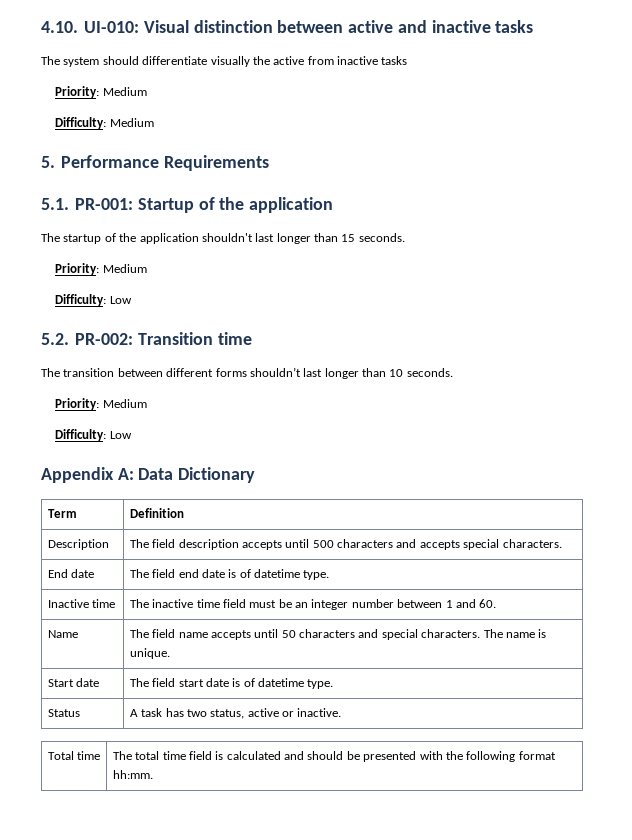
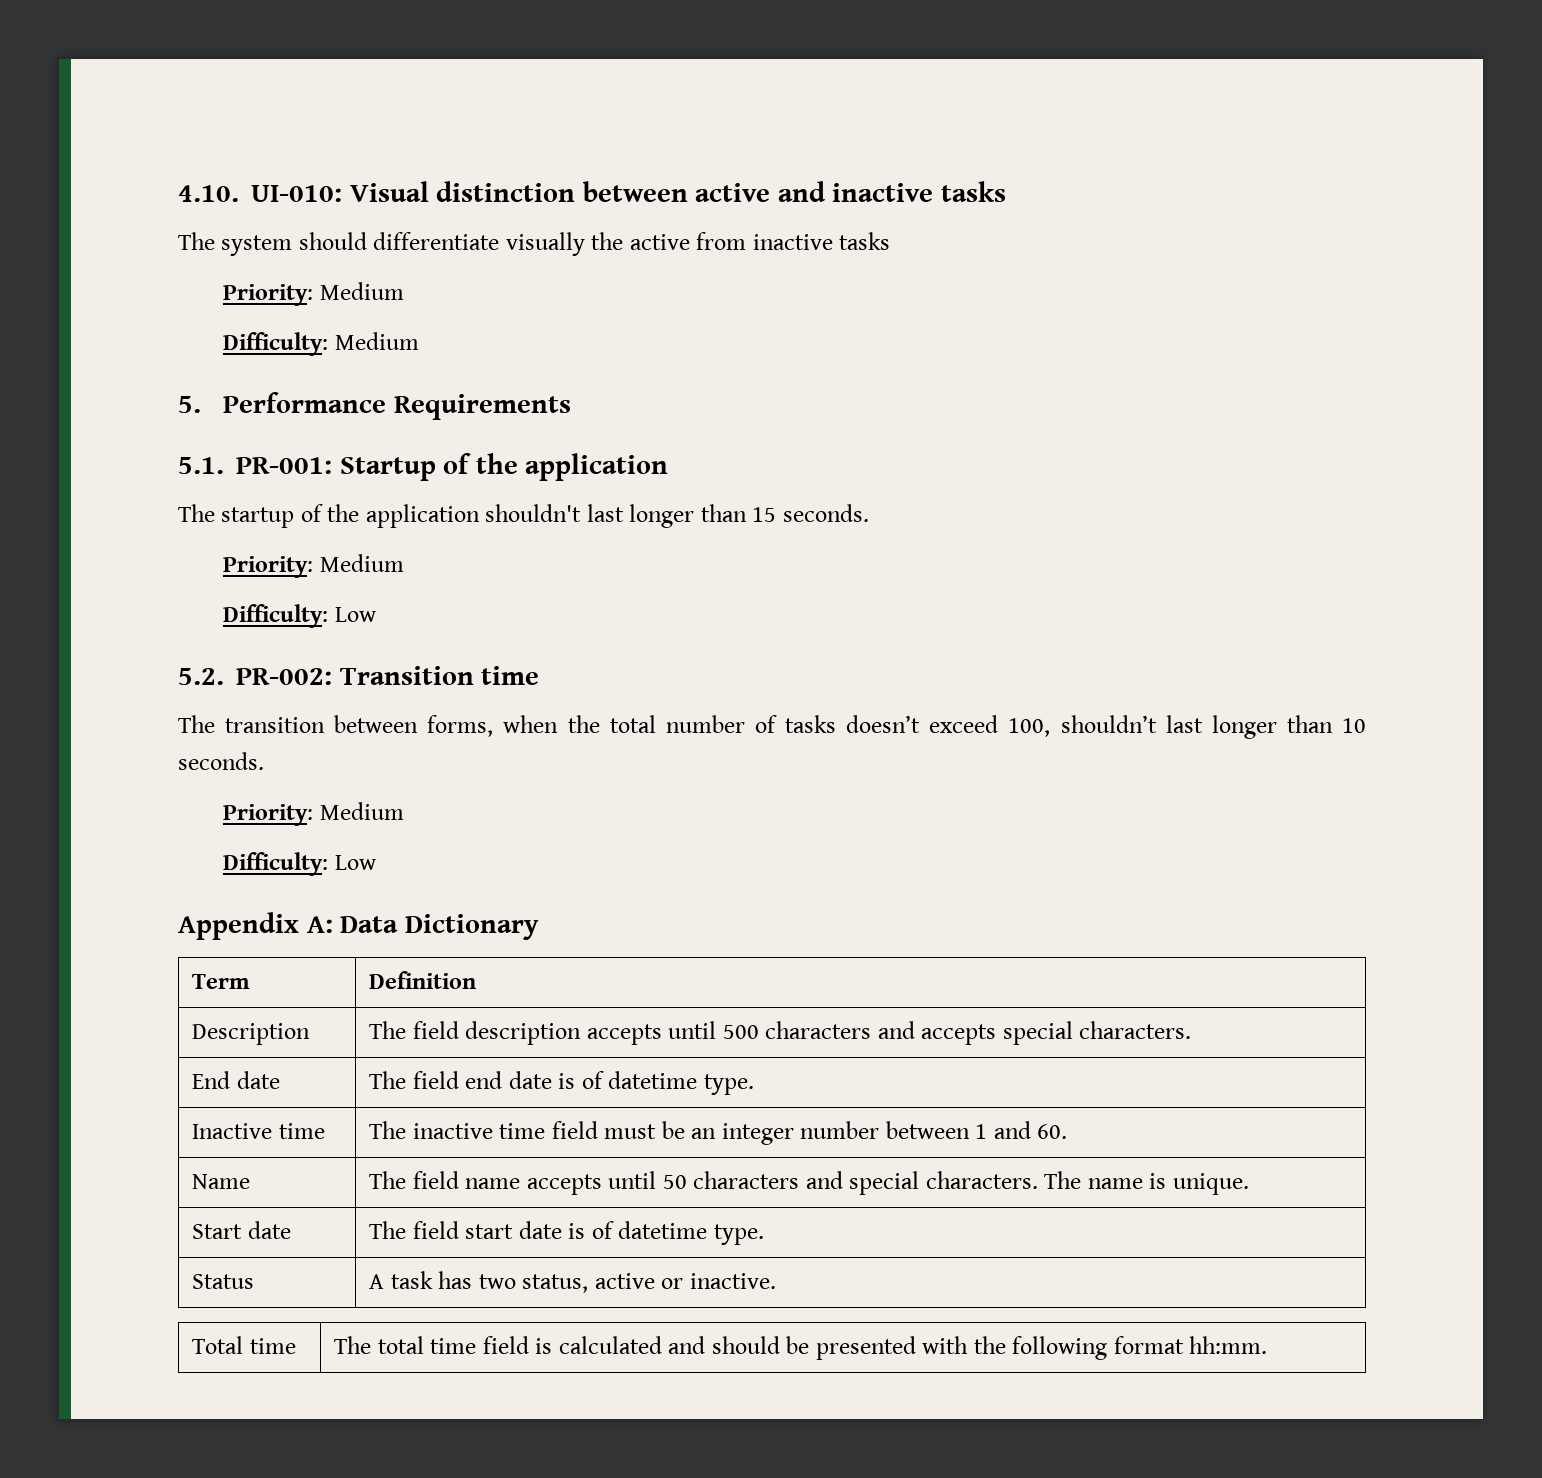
- The transition between different forms shouldn’t last longer than 10 seconds.
+ The transition between forms, when the total number of tasks doesn’t exceed 100, shouldn’t last longer than 10 seconds.

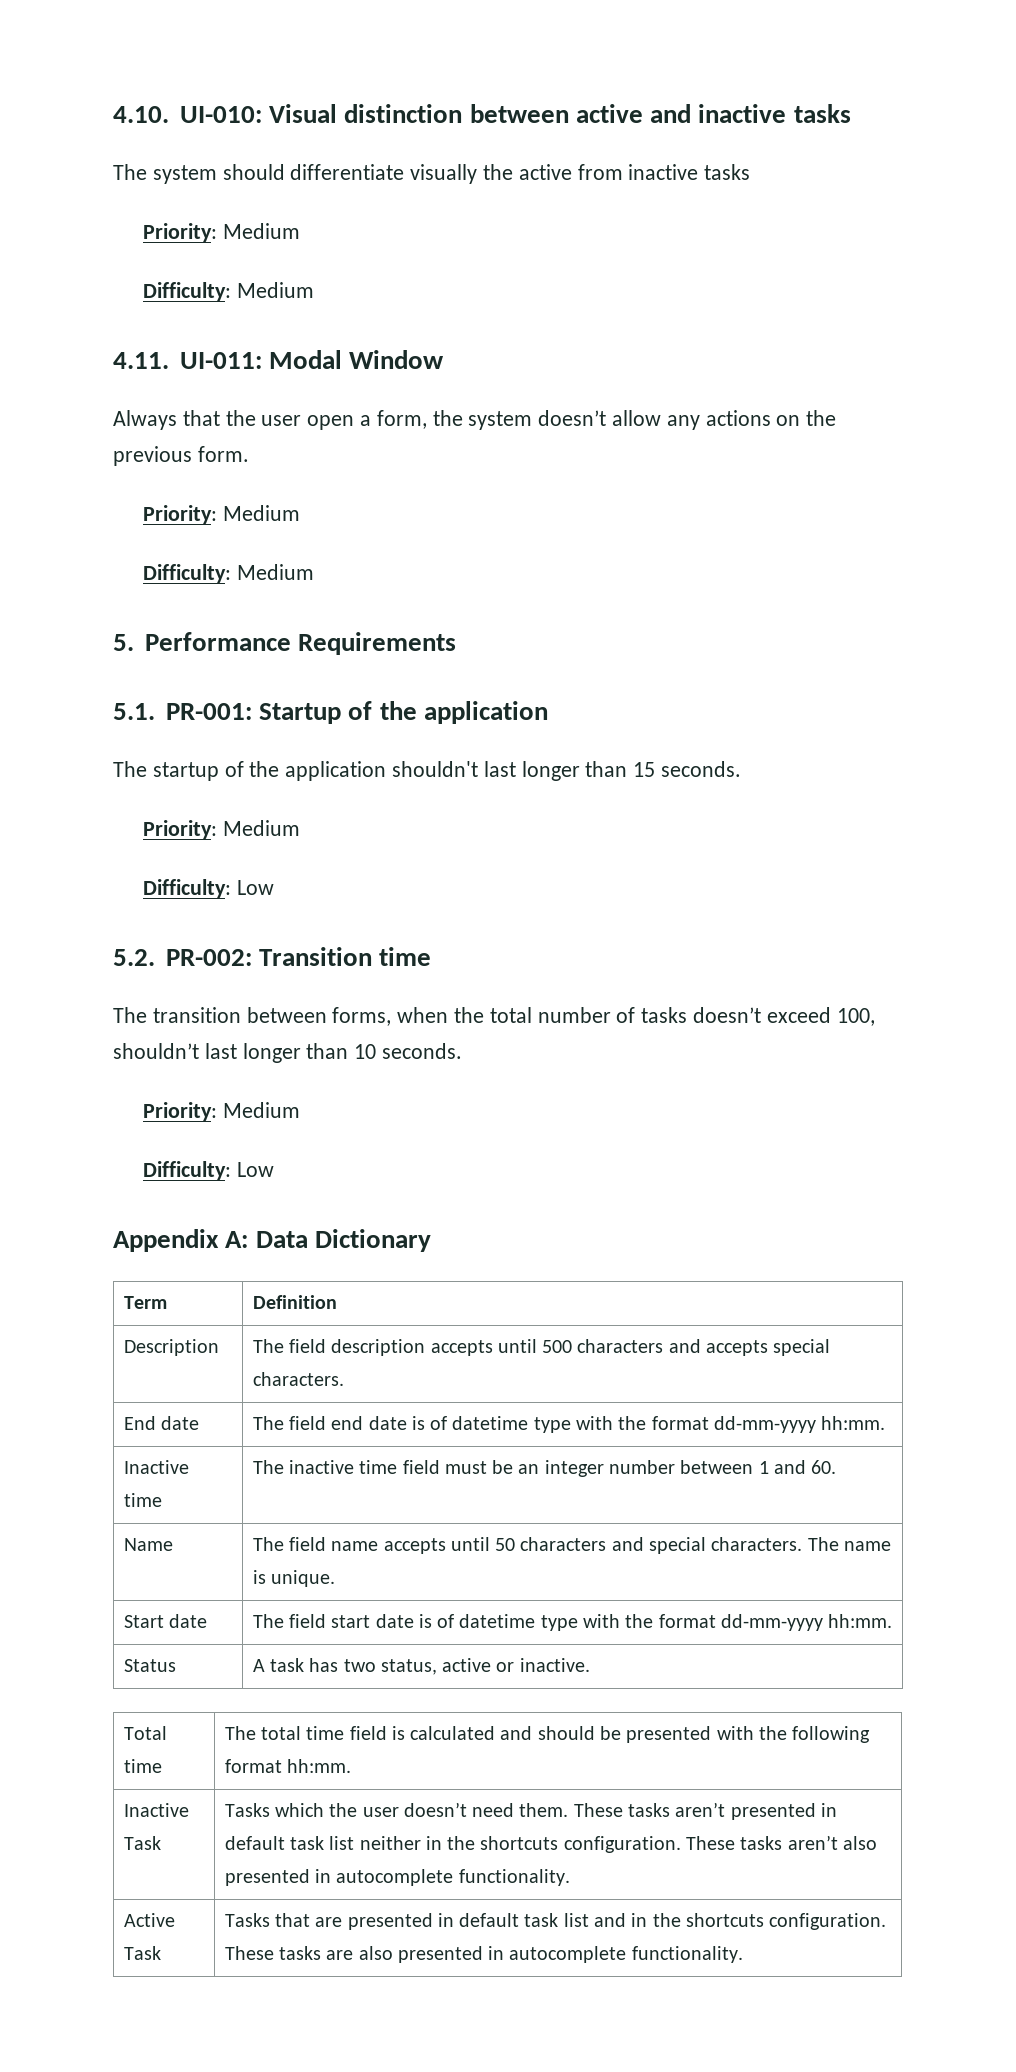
+ 4.11. UI-011: Modal Window
+ Always that the user open a form, the system doesn’t allow any actions on the previous form.
+ Priority: Medium
+ Difficulty: Medium
- End date | The field end date is of datetime type.
+ End date | The field end date is of datetime type with the format dd-mm-yyyy hh:mm.
- Start date | The field start date is of datetime type.
+ Start date | The field start date is of datetime type with the format dd-mm-yyyy hh:mm.
+ Inactive Task | Tasks which the user doesn’t need them. These tasks aren’t presented in default task list neither in the shortcuts configuration. These tasks aren’t also presented in autocomplete functionality.
+ Active Task | Tasks that are presented in default task list and in the shortcuts configuration. These tasks are also presented in autocomplete functionality.

